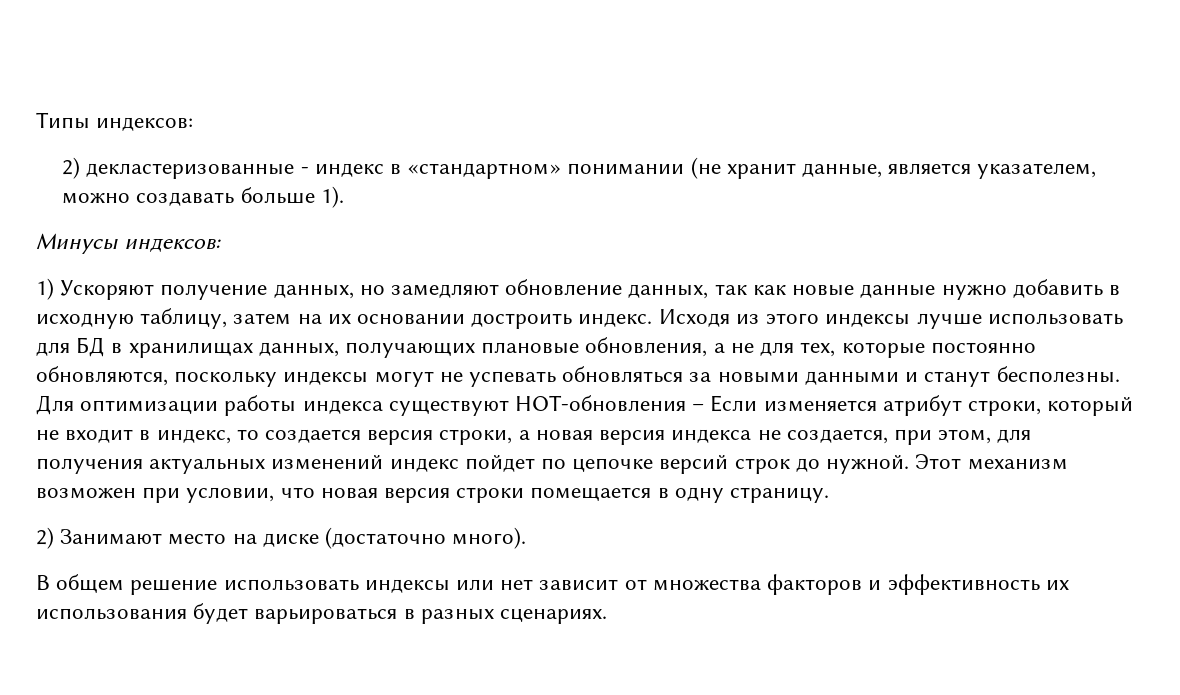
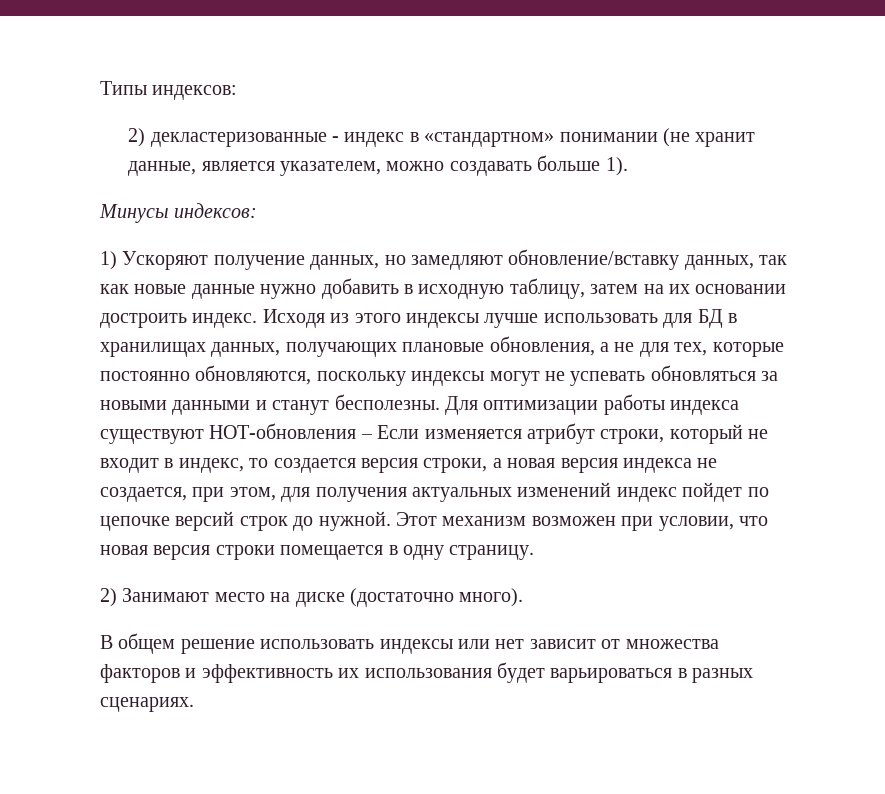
- 1) Ускоряют получение данных, но замедляют обновление данных, так как новые данные нужно добавить в исходную таблицу, затем на их основании достроить индекс.
+ 1) Ускоряют получение данных, но замедляют обновление/вставку данных, так как новые данные нужно добавить в исходную таблицу, затем на их основании достроить индекс.

